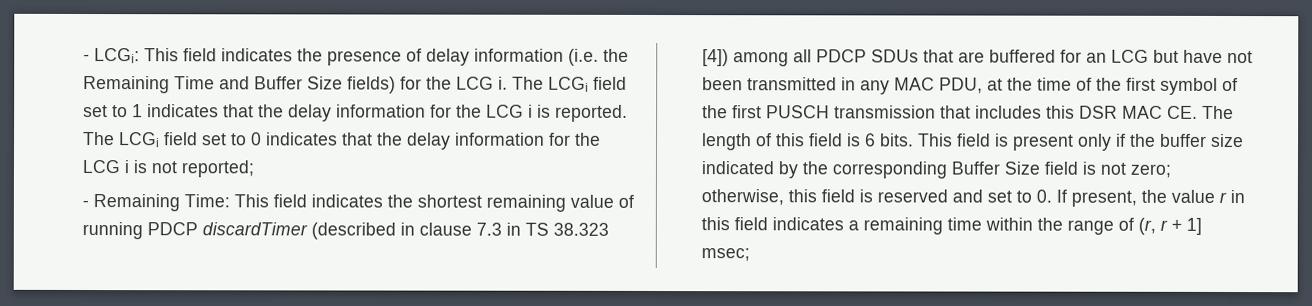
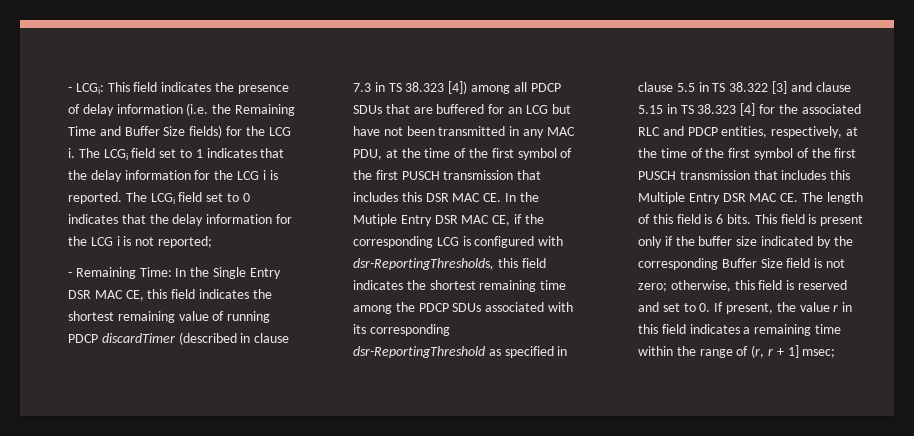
- This field indicates the shortest remaining value of running PDCP discardTimer (described in clause 7.3 in TS 38.323 [4]) among all PDCP SDUs that are buffered for an LCG but have not been transmitted in any MAC PDU, at the time of the first symbol of the first PUSCH transmission that includes this DSR MAC CE. The length of this field is 6 bits.
+ In the Single Entry DSR MAC CE, this field indicates the shortest remaining value of running PDCP discardTimer (described in clause 7.3 in TS 38.323 [4]) among all PDCP SDUs that are buffered for an LCG but have not been transmitted in any MAC PDU, at the time of the first symbol of the first PUSCH transmission that includes this DSR MAC CE. In the Mutiple Entry DSR MAC CE, if the corresponding LCG is configured with dsr-ReportingThresholds, this field indicates the shortest remaining time among the PDCP SDUs associated with its corresponding dsr-ReportingThreshold as specified in clause 5.5 in TS 38.322 [3] and clause 5.15 in TS 38.323 [4] for the associated RLC and PDCP entities, respectively, at the time of the first symbol of the first PUSCH transmission that includes this Multiple Entry DSR MAC CE. The length of this field is 6 bits.

